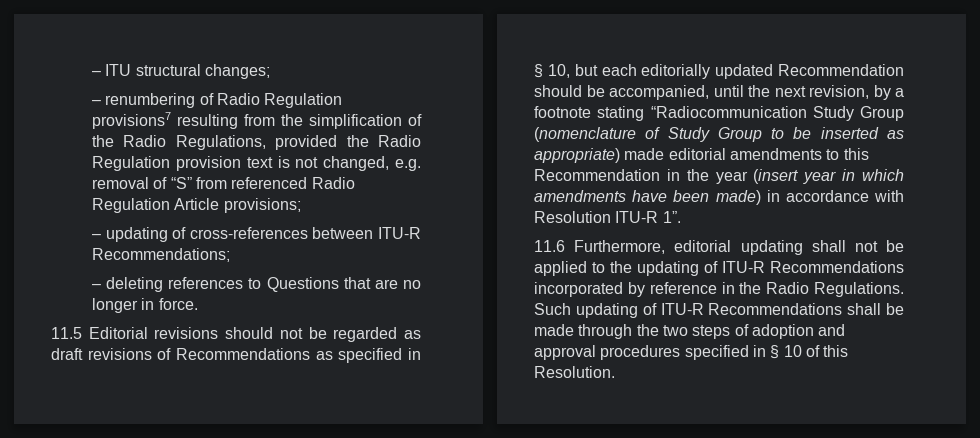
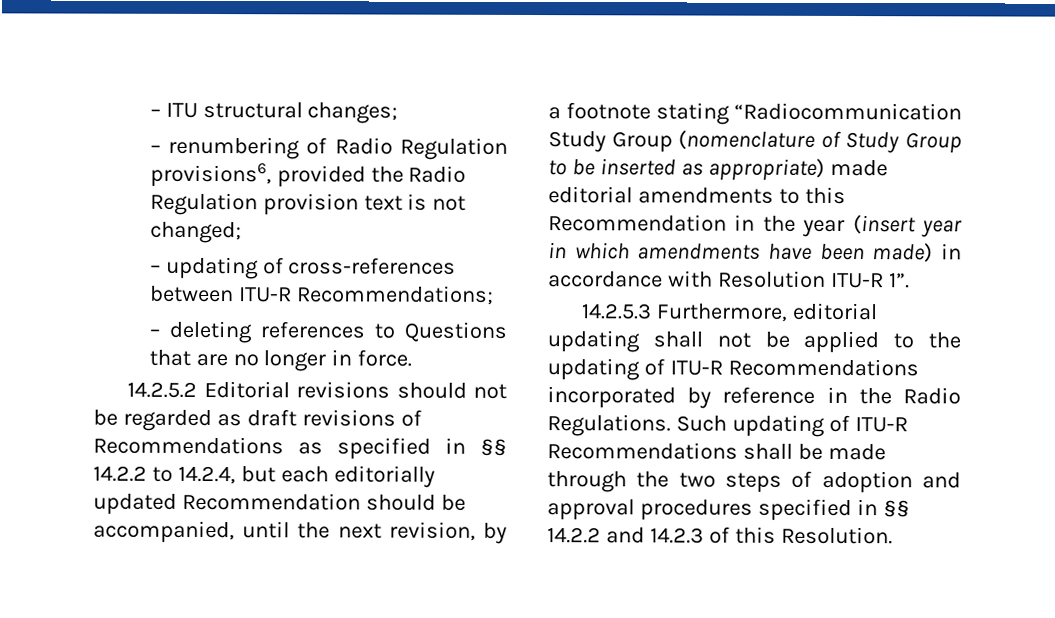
- – renumbering of Radio Regulation provisions7 resulting from the simplification of the Radio Regulations, provided the Radio Regulation provision text is not changed, e.g. removal of “S” from referenced Radio Regulation Article provisions;
+ – renumbering of Radio Regulation provisions6, provided the Radio Regulation provision text is not changed;
- 11.5 Editorial revisions should not be regarded as draft revisions of Recommendations as specified in § 10, but each editorially updated Recommendation should be accompanied, until the next revision, by a footnote stating “Radiocommunication Study Group (nomenclature of Study Group to be inserted as appropriate) made editorial amendments to this Recommendation in the year (insert year in which amendments have been made) in accordance with Resolution ITU-R 1”.
+ 14.2.5.2 Editorial revisions should not be regarded as draft revisions of Recommendations as specified in §§ 14.2.2 to 14.2.4, but each editorially updated Recommendation should be accompanied, until the next revision, by a footnote stating “Radiocommunication Study Group (nomenclature of Study Group to be inserted as appropriate) made editorial amendments to this Recommendation in the year (insert year in which amendments have been made) in accordance with Resolution ITU-R 1”.
- 11.6 Furthermore, editorial updating shall not be applied to the updating of ITU-R Recommendations incorporated by reference in the Radio Regulations.
+ 14.2.5.3 Furthermore, editorial updating shall not be applied to the updating of ITU-R Recommendations incorporated by reference in the Radio Regulations.
- Such updating of ITU-R Recommendations shall be made through the two steps of adoption and approval procedures specified in § 10 of this Resolution.
+ Such updating of ITU-R Recommendations shall be made through the two steps of adoption and approval procedures specified in §§ 14.2.2 and 14.2.3 of this Resolution.

